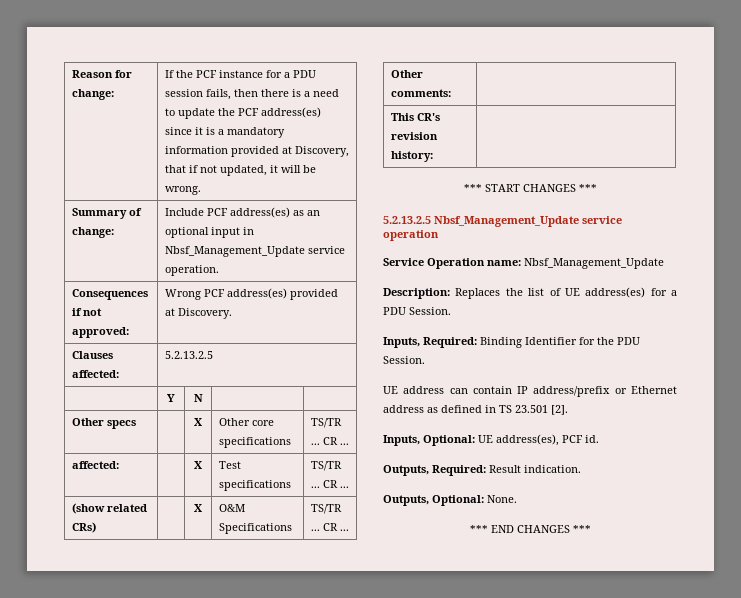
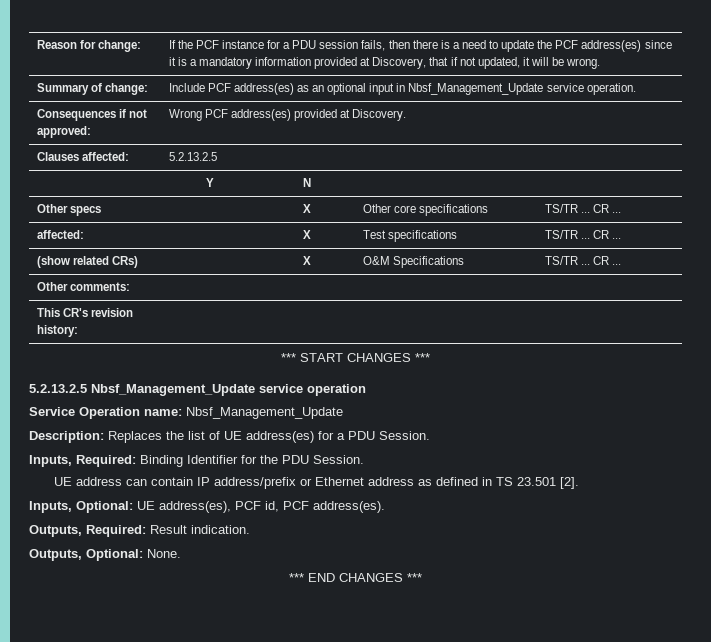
- Inputs, Optional: UE address(es), PCF id.
+ Inputs, Optional: UE address(es), PCF id, PCF address(es).

